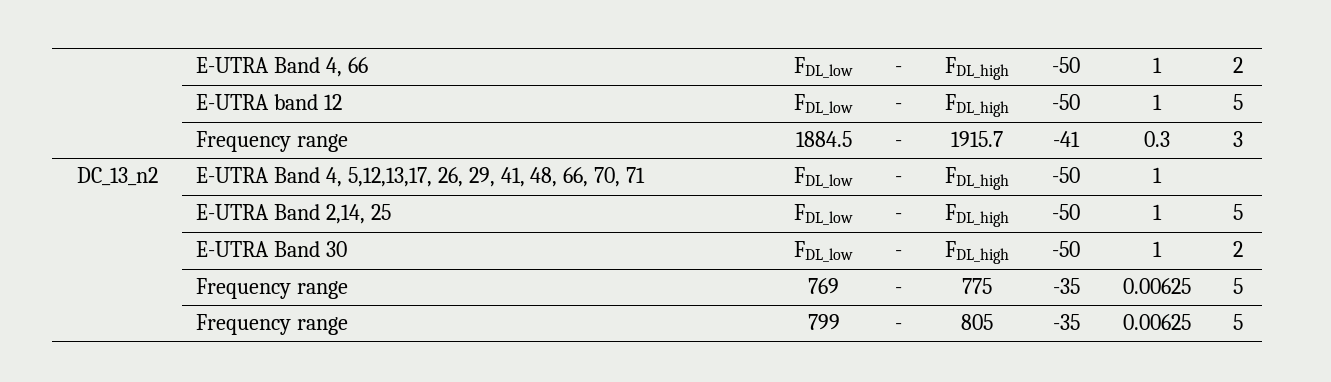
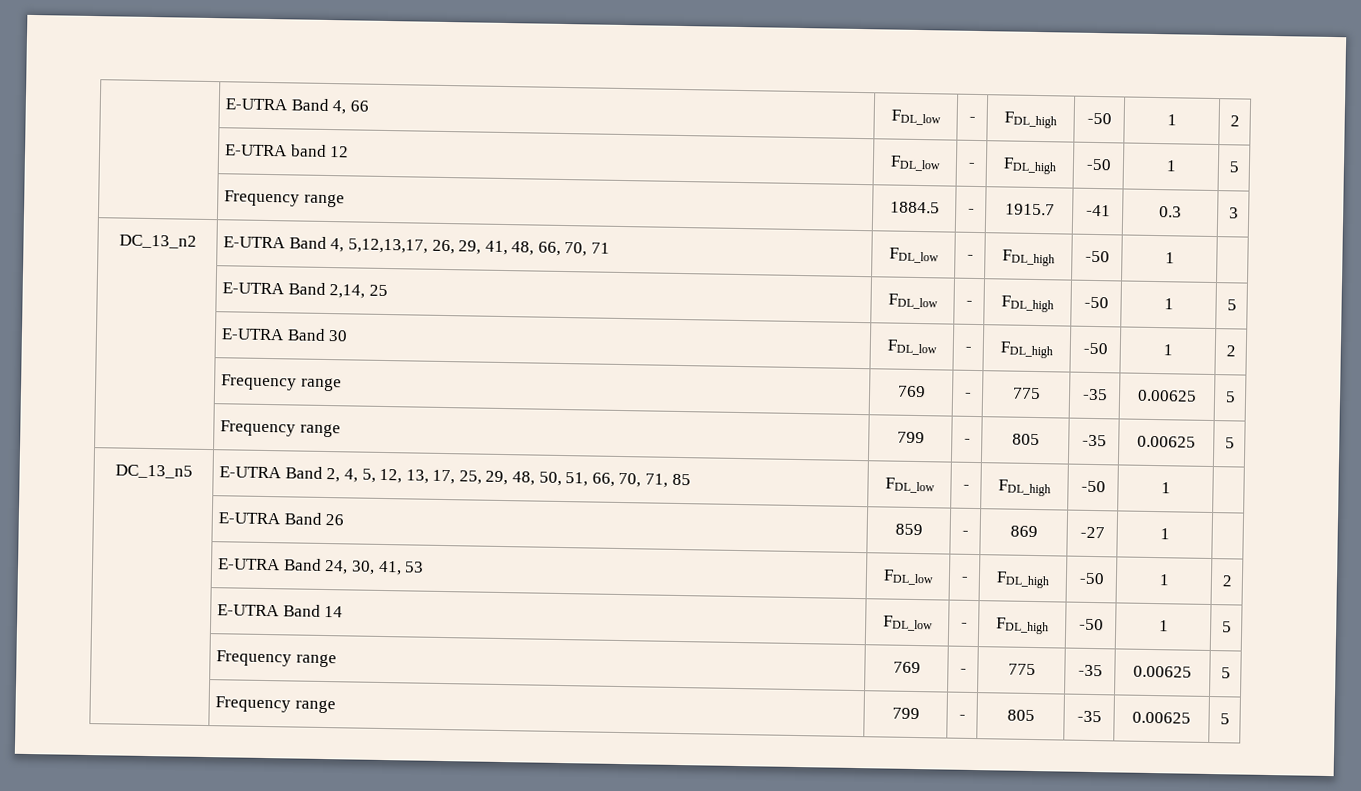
+ DC_13_n5 | E-UTRA Band 2, 4, 5, 12, 13, 17, 25, 29, 48, 50, 51, 66, 70, 71, 85 | FDL_low | - | FDL_high | -50 | 1 |
+ | E-UTRA Band 26 | 859 | - | 869 | -27 | 1 |
+ | E-UTRA Band 24, 30, 41, 53 | FDL_low | - | FDL_high | -50 | 1 | 2
+ | E-UTRA Band 14 | FDL_low | - | FDL_high | -50 | 1 | 5
+ | Frequency range | 769 | - | 775 | -35 | 0.00625 | 5
+ | Frequency range | 799 | - | 805 | -35 | 0.00625 | 5

